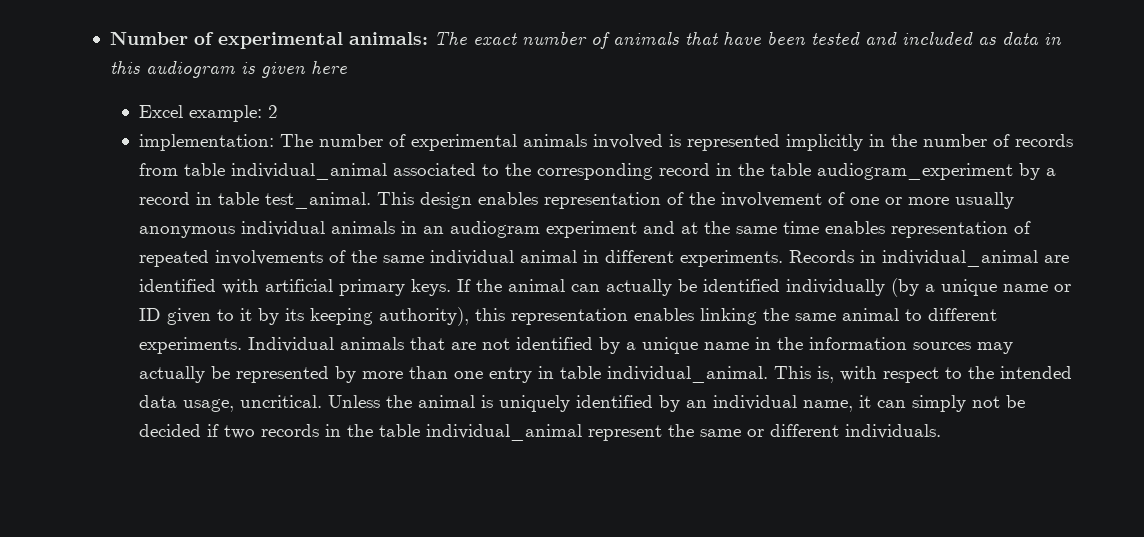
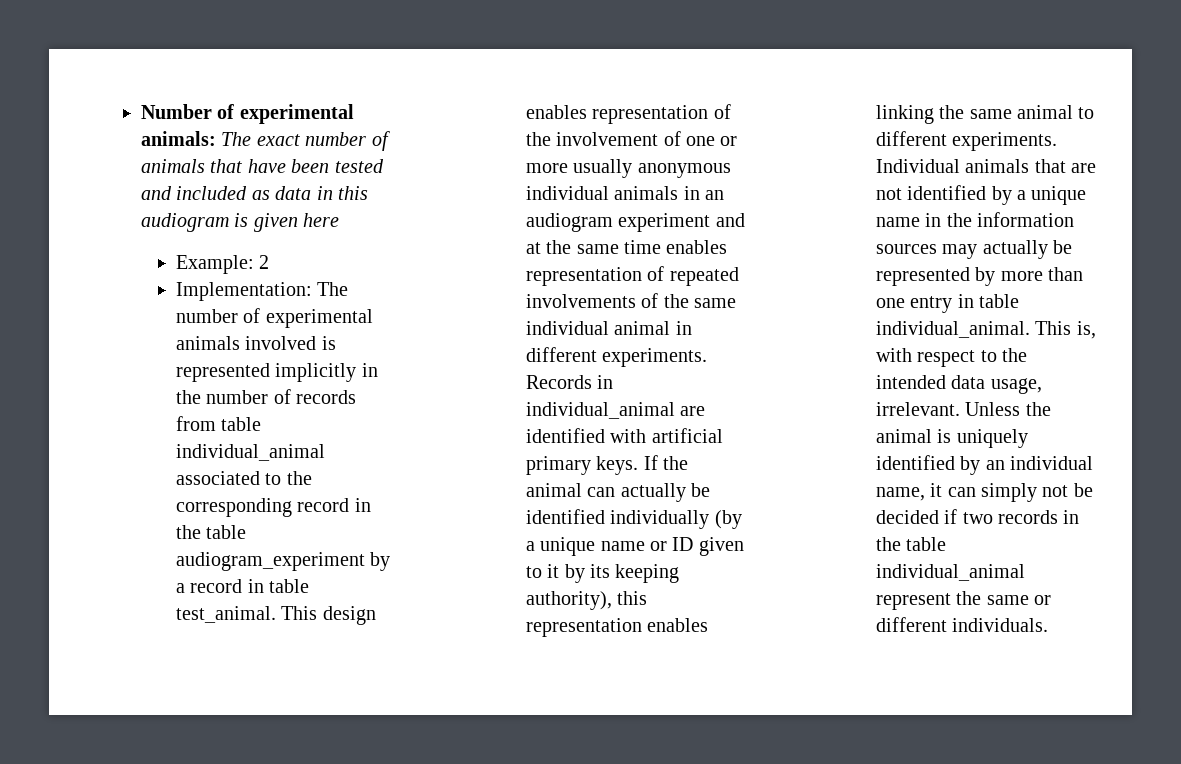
- Excel example: 2
+ Example: 2
- implementation: The number of experimental animals involved is represented implicitly in the number of records from table individual_animal associated to the corresponding record in the table audiogram_experiment by a record in table test_animal.
+ Implementation: The number of experimental animals involved is represented implicitly in the number of records from table individual_animal associated to the corresponding record in the table audiogram_experiment by a record in table test_animal.
- This is, with respect to the intended data usage, uncritical.
+ This is, with respect to the intended data usage, irrelevant.

